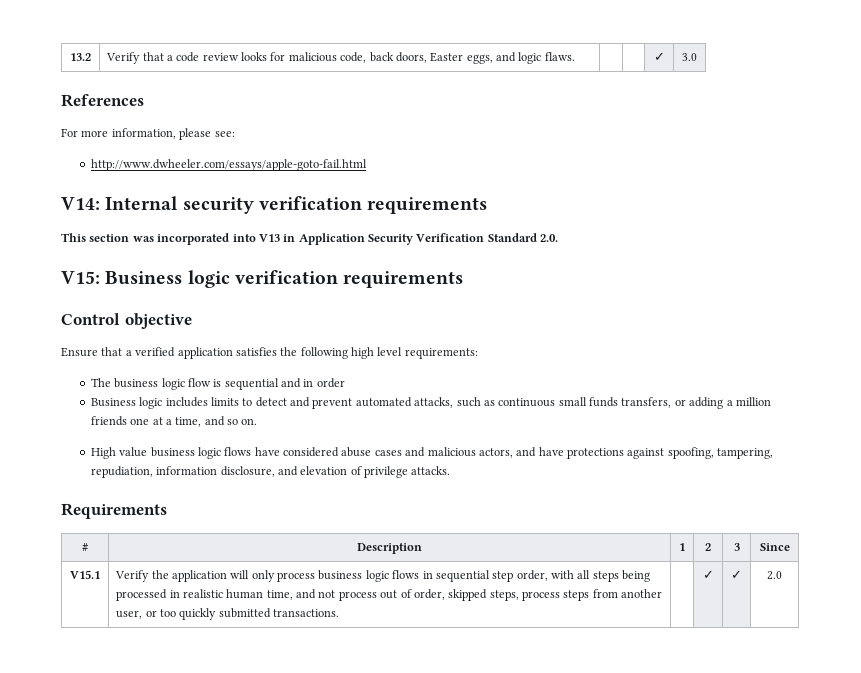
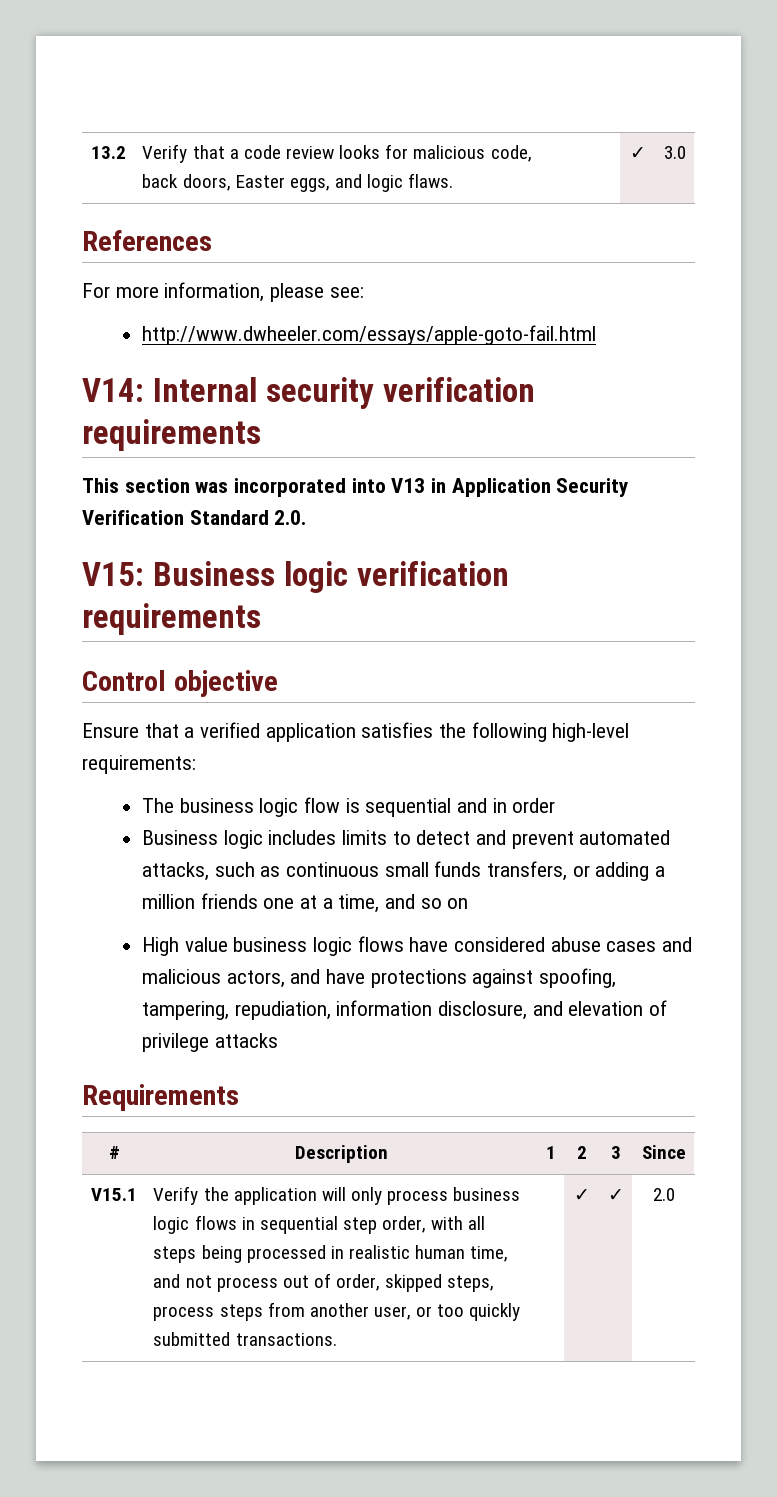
- Ensure that a verified application satisfies the following high level requirements:
+ Ensure that a verified application satisfies the following high-level requirements:
- Business logic includes limits to detect and prevent automated attacks, such as continuous small funds transfers, or adding a million friends one at a time, and so on.
+ Business logic includes limits to detect and prevent automated attacks, such as continuous small funds transfers, or adding a million friends one at a time, and so on
- High value business logic flows have considered abuse cases and malicious actors, and have protections against spoofing, tampering, repudiation, information disclosure, and elevation of privilege attacks.
+ High value business logic flows have considered abuse cases and malicious actors, and have protections against spoofing, tampering, repudiation, information disclosure, and elevation of privilege attacks

